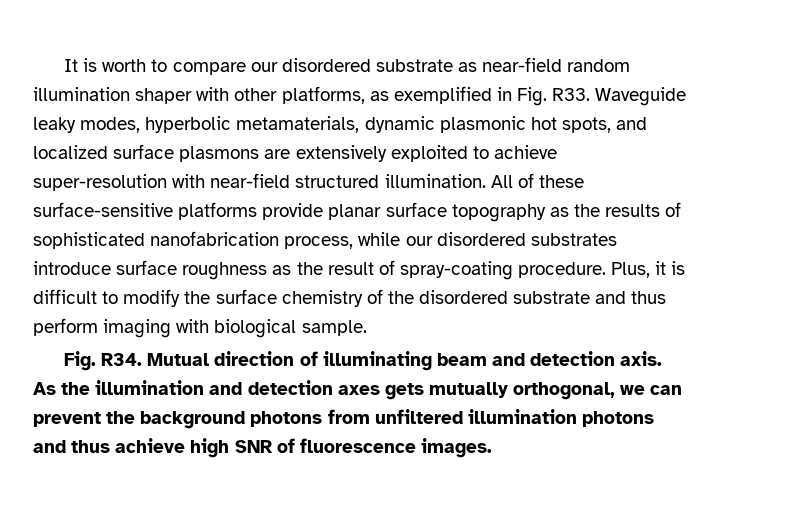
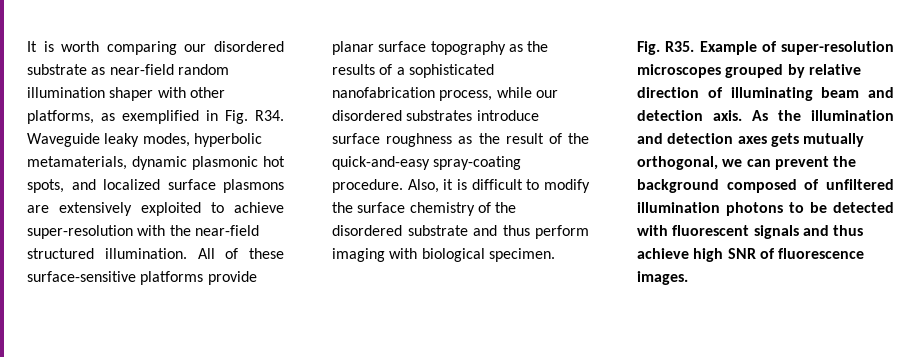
- It is worth to compare our disordered substrate as near-field random illumination shaper with other platforms, as exemplified in Fig. R33. Waveguide leaky modes, hyperbolic metamaterials, dynamic plasmonic hot spots, and localized surface plasmons are extensively exploited to achieve super-resolution with near-field structured illumination.
+ It is worth comparing our disordered substrate as near-field random illumination shaper with other platforms, as exemplified in Fig. R34. Waveguide leaky modes, hyperbolic metamaterials, dynamic plasmonic hot spots, and localized surface plasmons are extensively exploited to achieve super-resolution with the near-field structured illumination.
- All of these surface-sensitive platforms provide planar surface topography as the results of sophisticated nanofabrication process, while our disordered substrates introduce surface roughness as the result of spray-coating procedure.
+ All of these surface-sensitive platforms provide planar surface topography as the results of a sophisticated nanofabrication process, while our disordered substrates introduce surface roughness as the result of the quick-and-easy spray-coating procedure.
- Plus, it is difficult to modify the surface chemistry of the disordered substrate and thus perform imaging with biological sample.
- Fig. R34. Mutual direction of illuminating beam and detection axis.
+ Also, it is difficult to modify the surface chemistry of the disordered substrate and thus perform imaging with biological specimen.
+ Fig. R35. Example of super-resolution microscopes grouped by relative direction of illuminating beam and detection axis.
- As the illumination and detection axes gets mutually orthogonal, we can prevent the background photons from unfiltered illumination photons and thus achieve high SNR of fluorescence images.
+ As the illumination and detection axes gets mutually orthogonal, we can prevent the background composed of unfiltered illumination photons to be detected with fluorescent signals and thus achieve high SNR of fluorescence images.

